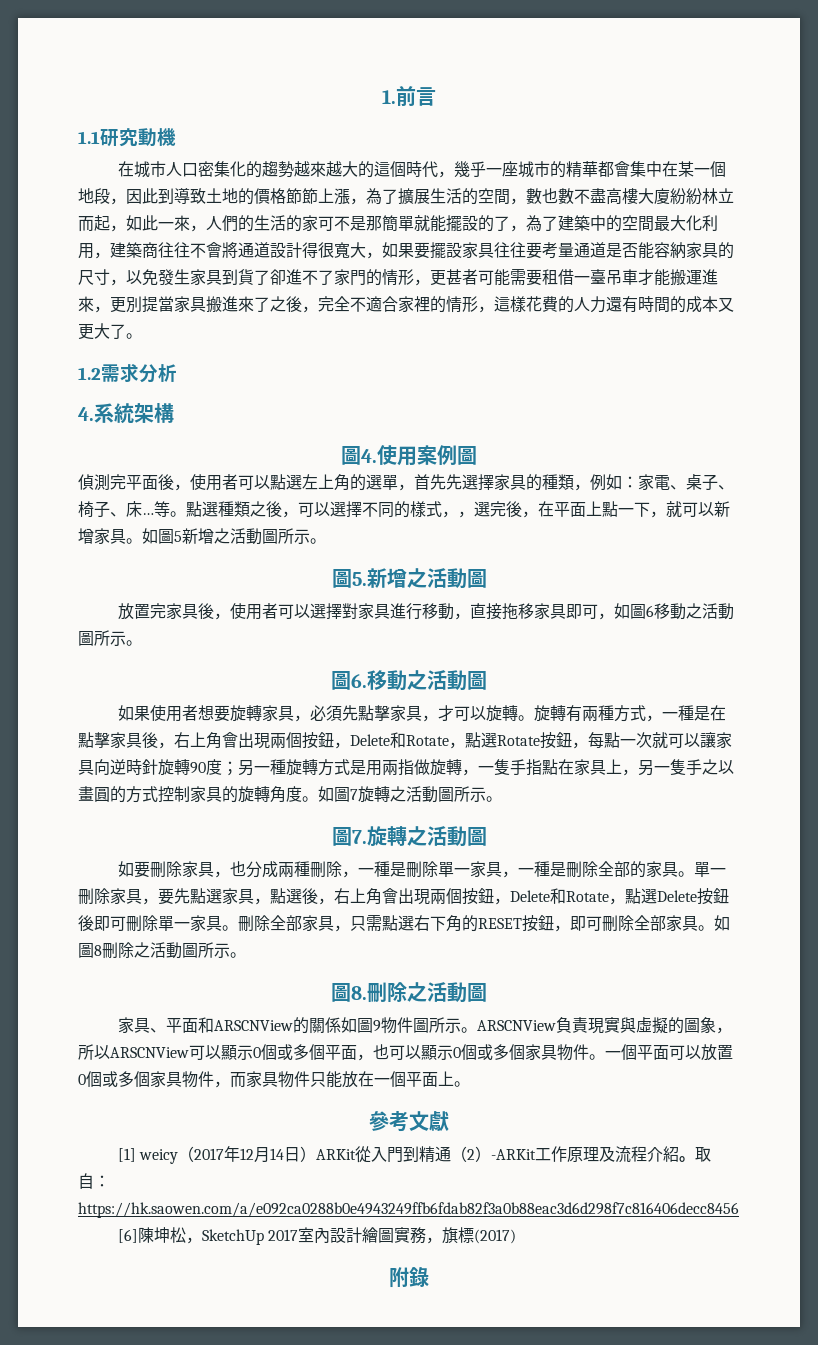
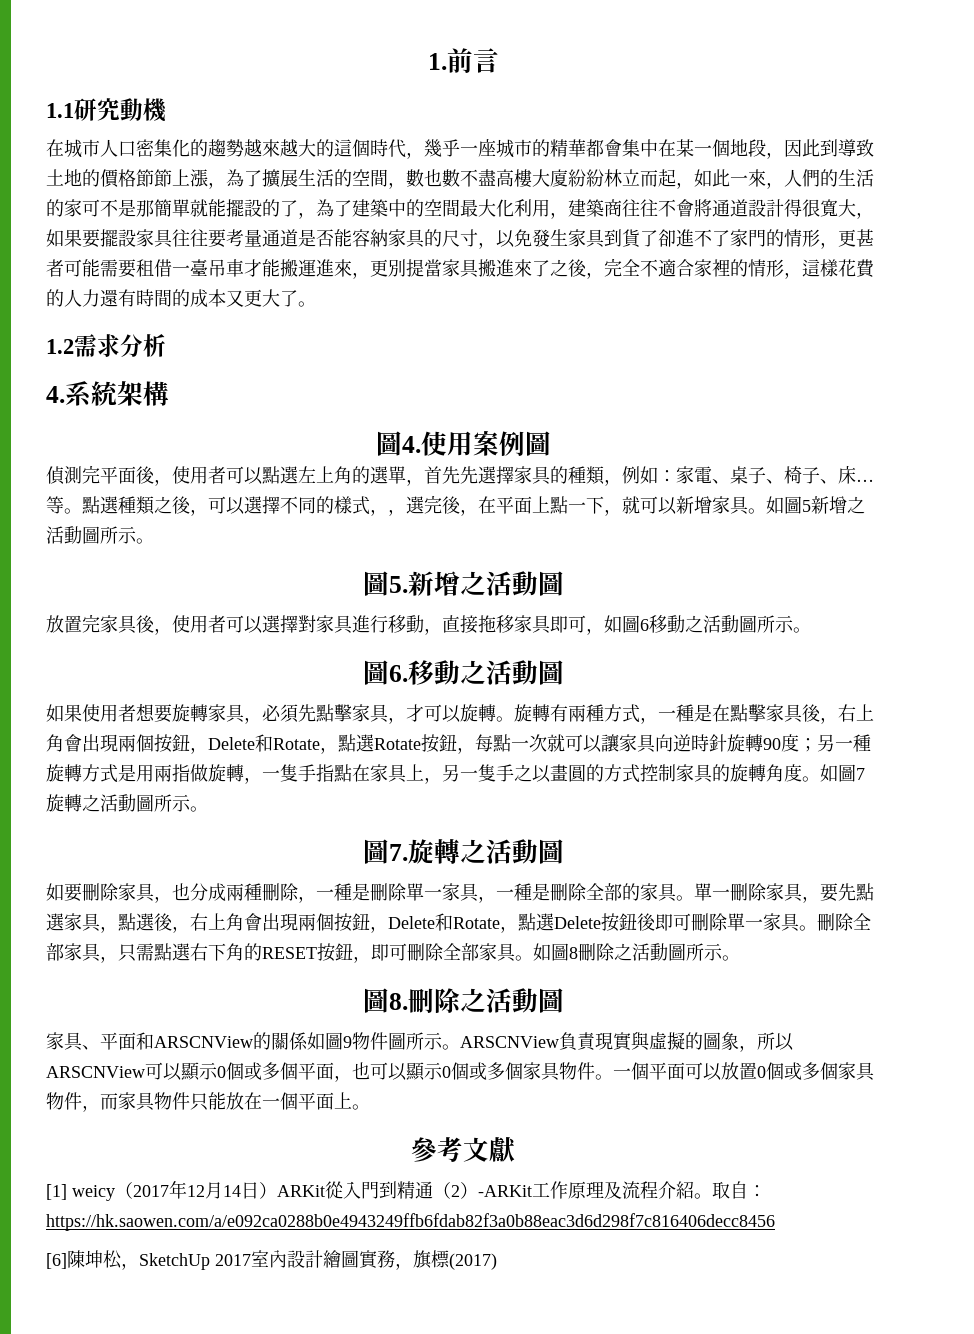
- 附錄

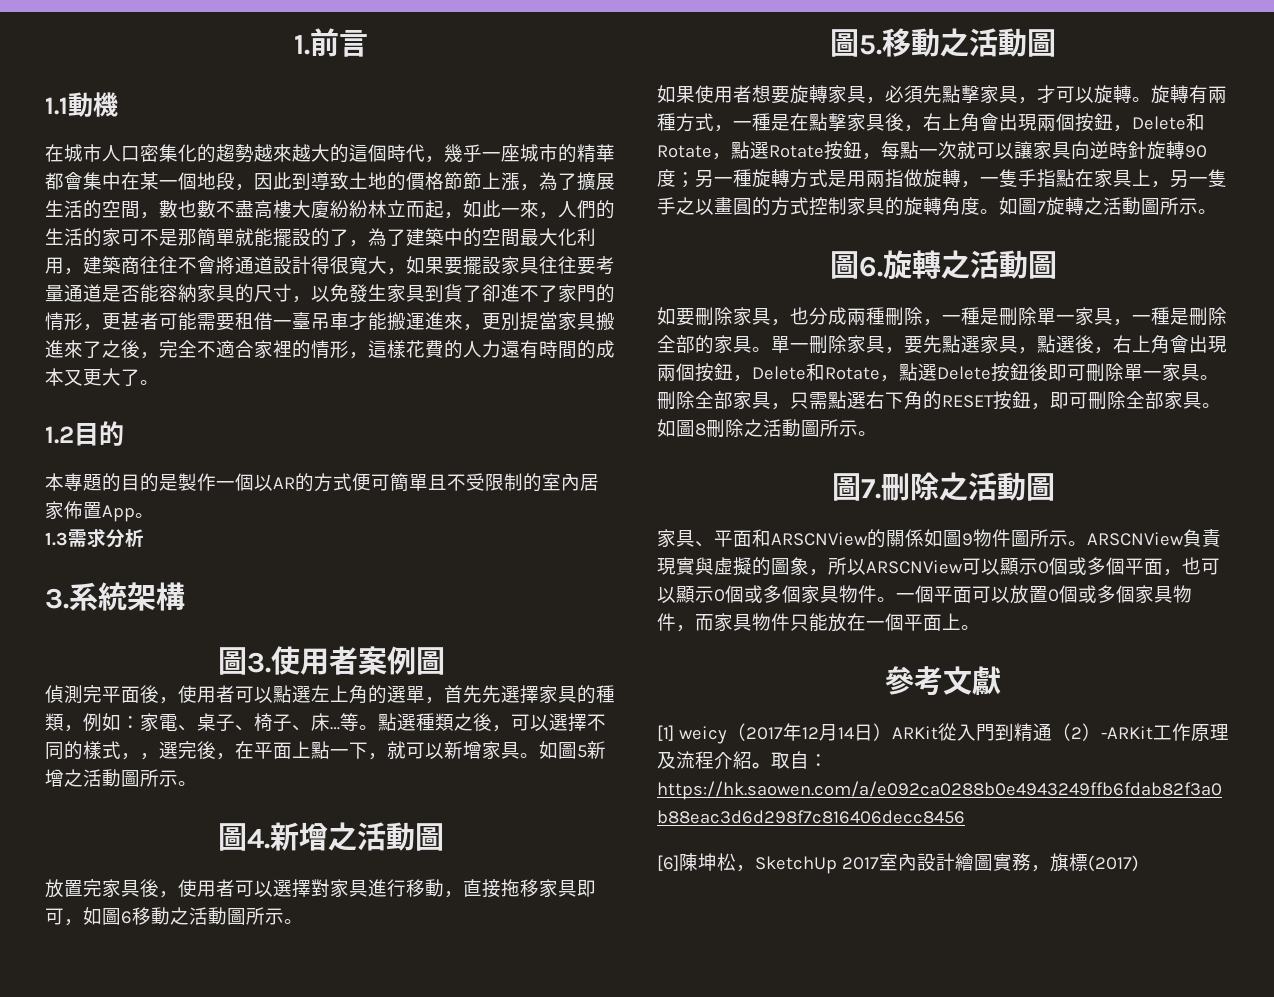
- 1.1研究動機
+ 1.1動機
- 1.2需求分析
+ 1.2目的
+ 本專題的目的是製作一個以AR的方式便可簡單且不受限制的室內居家佈置App。
+ 1.3需求分析
- 4.系統架構
+ 3.系統架構
- 圖4.使用案例圖
+ 圖3.使用者案例圖
- 圖5.新增之活動圖
+ 圖4.新增之活動圖
- 圖6.移動之活動圖
+ 圖5.移動之活動圖
- 圖7.旋轉之活動圖
+ 圖6.旋轉之活動圖
- 圖8.刪除之活動圖
+ 圖7.刪除之活動圖

